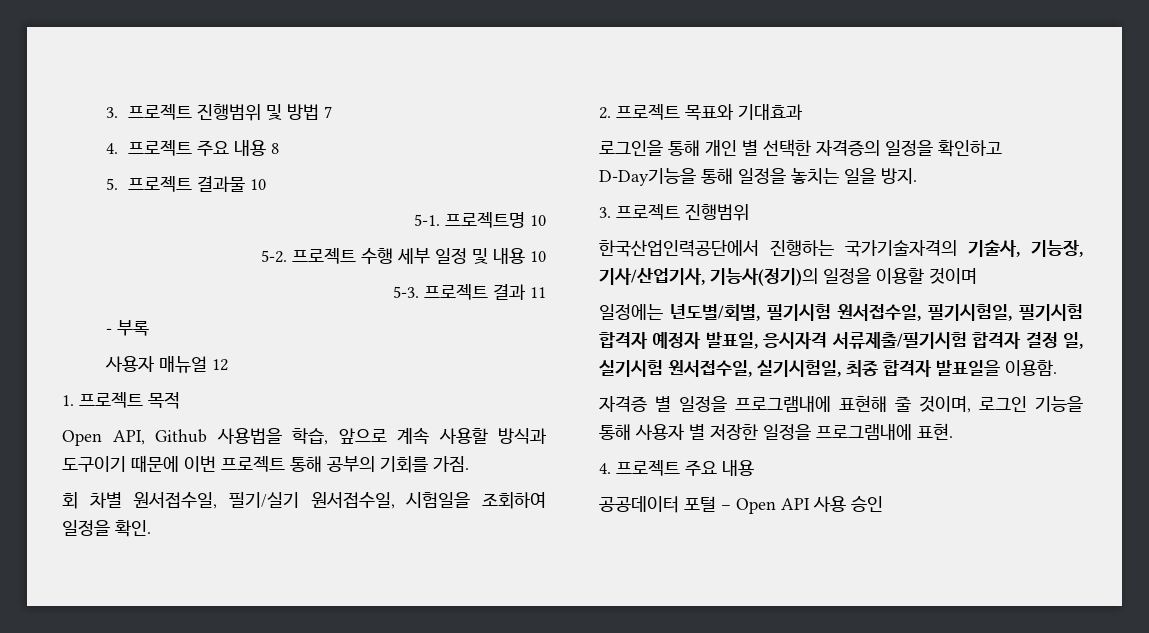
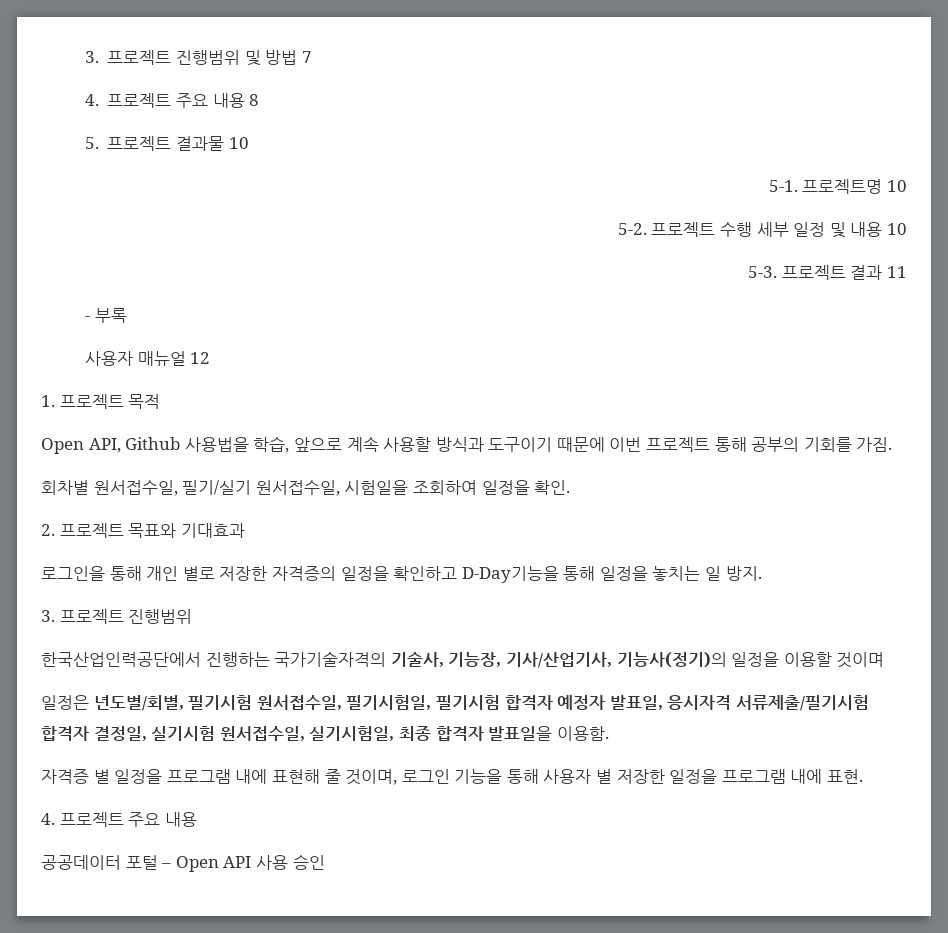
- 회 차별 원서접수일, 필기/실기 원서접수일, 시험일을 조회하여 일정을 확인.
+ 회차별 원서접수일, 필기/실기 원서접수일, 시험일을 조회하여 일정을 확인.
- 로그인을 통해 개인 별 선택한 자격증의 일정을 확인하고 D-Day기능을 통해 일정을 놓치는 일을 방지.
+ 로그인을 통해 개인 별로 저장한 자격증의 일정을 확인하고 D-Day기능을 통해 일정을 놓치는 일 방지.
- 일정에는 년도별/회별, 필기시험 원서접수일, 필기시험일, 필기시험 합격자 예정자 발표일, 응시자격 서류제출/필기시험 합격자 결정 일, 실기시험 원서접수일, 실기시험일, 최종 합격자 발표일을 이용함.
+ 일정은 년도별/회별, 필기시험 원서접수일, 필기시험일, 필기시험 합격자 예정자 발표일, 응시자격 서류제출/필기시험 합격자 결정일, 실기시험 원서접수일, 실기시험일, 최종 합격자 발표일을 이용함.
- 자격증 별 일정을 프로그램내에 표현해 줄 것이며, 로그인 기능을 통해 사용자 별 저장한 일정을 프로그램내에 표현.
+ 자격증 별 일정을 프로그램 내에 표현해 줄 것이며, 로그인 기능을 통해 사용자 별 저장한 일정을 프로그램 내에 표현.

